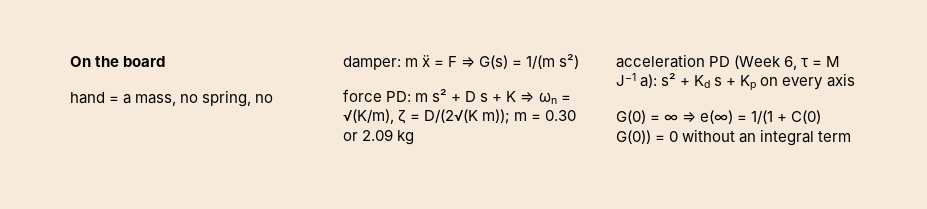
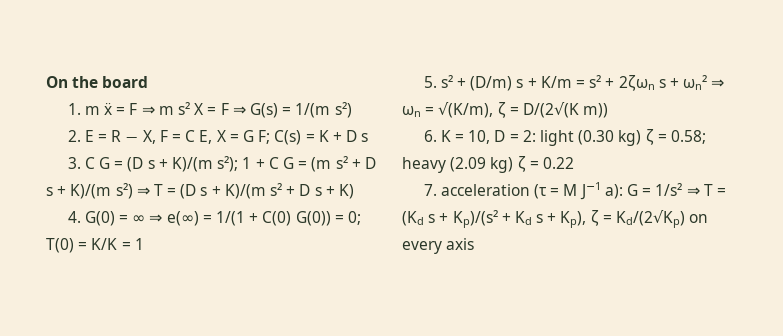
- hand = a mass, no spring, no damper: m ẍ = F ⇒ G(s) = 1/(m s²)
- force PD: m s² + D s + K ⇒ ωn = √(K/m), ζ = D/(2√(K m)); m = 0.30 or 2.09 kg
- acceleration PD (Week 6, τ = M J−1 a): s² + Kd s + Kp on every axis
- G(0) = ∞ ⇒ e(∞) = 1/(1 + C(0) G(0)) = 0 without an integral term
+ 1. m ẍ = F ⇒ m s² X = F ⇒ G(s) = 1/(m s²)
+ 2. E = R − X, F = C E, X = G F; C(s) = K + D s
+ 3. C G = (D s + K)/(m s²); 1 + C G = (m s² + D s + K)/(m s²) ⇒ T = (D s + K)/(m s² + D s + K)
+ 4. G(0) = ∞ ⇒ e(∞) = 1/(1 + C(0) G(0)) = 0; T(0) = K/K = 1
+ 5. s² + (D/m) s + K/m = s² + 2ζωn s + ωn² ⇒ ωn = √(K/m), ζ = D/(2√(K m))
+ 6. K = 10, D = 2: light (0.30 kg) ζ = 0.58; heavy (2.09 kg) ζ = 0.22
+ 7. acceleration (τ = M J−1 a): G = 1/s² ⇒ T = (Kd s + Kp)/(s² + Kd s + Kp), ζ = Kd/(2√Kp) on every axis

